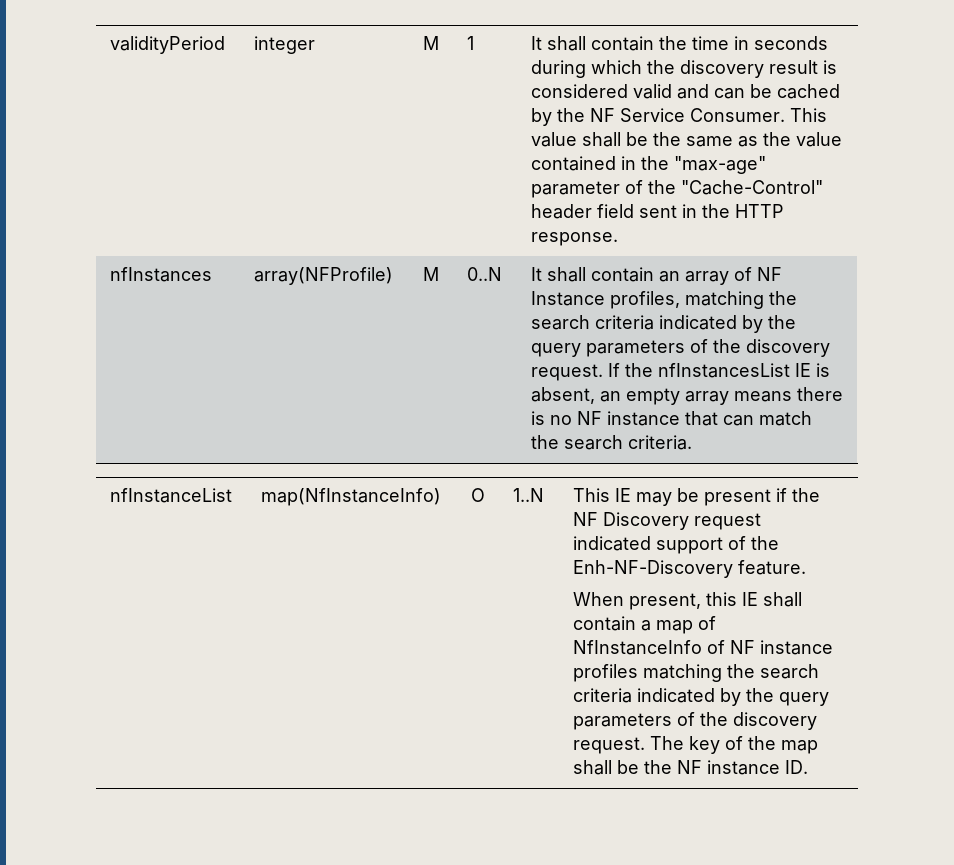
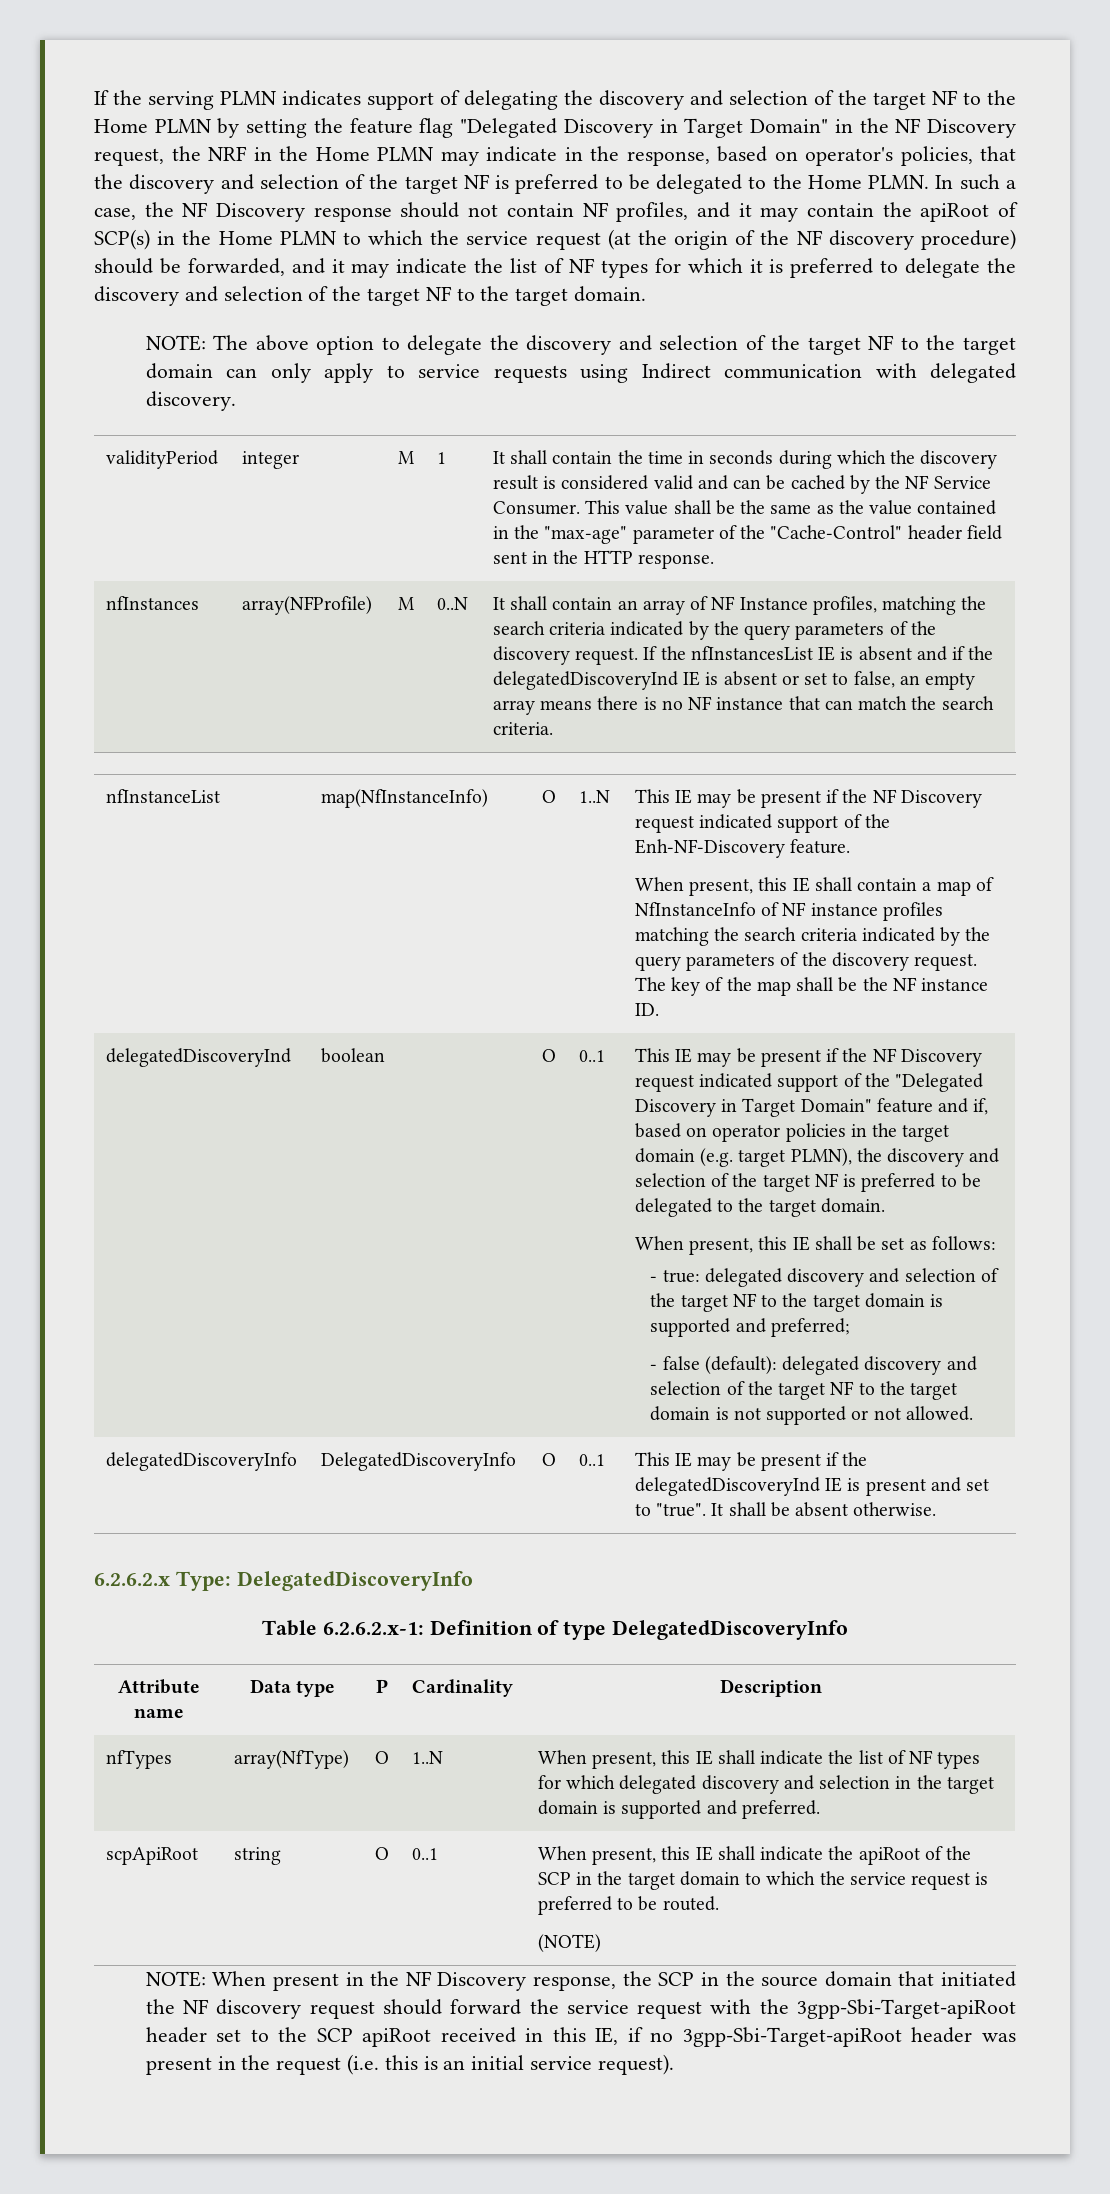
+ If the serving PLMN indicates support of delegating the discovery and selection of the target NF to the Home PLMN by setting the feature flag "Delegated Discovery in Target Domain" in the NF Discovery request, the NRF in the Home PLMN may indicate in the response, based on operator's policies, that the discovery and selection of the target NF is preferred to be delegated to the Home PLMN. In such a case, the NF Discovery response should not contain NF profiles, and it may contain the apiRoot of SCP(s) in the Home PLMN to which the service request (at the origin of the NF discovery procedure) should be forwarded, and it may indicate the list of NF types for which it is preferred to delegate the discovery and selection of the target NF to the target domain.
+ NOTE: The above option to delegate the discovery and selection of the target NF to the target domain can only apply to service requests using Indirect communication with delegated discovery.
- If the nfInstancesList IE is absent, an empty array means there is no NF instance that can match the search criteria.
+ If the nfInstancesList IE is absent and if the delegatedDiscoveryInd IE is absent or set to false, an empty array means there is no NF instance that can match the search criteria.
+ delegatedDiscoveryInd | boolean | O | 0..1 | This IE may be present if the NF Discovery request indicated support of the "Delegated Discovery in Target Domain" feature and if, based on operator policies in the target domain (e.g. target PLMN), the discovery and selection of the target NF is preferred to be delegated to the target domain.
+ When present, this IE shall be set as follows:
+ - true: delegated discovery and selection of the target NF to the target domain is supported and preferred;
+ - false (default): delegated discovery and selection of the target NF to the target domain is not supported or not allowed.
+ delegatedDiscoveryInfo | DelegatedDiscoveryInfo | O | 0..1 | This IE may be present if the delegatedDiscoveryInd IE is present and set to "true". It shall be absent otherwise.
+ 6.2.6.2.x Type: DelegatedDiscoveryInfo
+ Table 6.2.6.2.x-1: Definition of type DelegatedDiscoveryInfo
+ Attribute name | Data type | P | Cardinality | Description
+ nfTypes | array(NfType) | O | 1..N | When present, this IE shall indicate the list of NF types for which delegated discovery and selection in the target domain is supported and preferred.
+ scpApiRoot | string | O | 0..1 | When present, this IE shall indicate the apiRoot of the SCP in the target domain to which the service request is preferred to be routed.
+ (NOTE)
+ NOTE: When present in the NF Discovery response, the SCP in the source domain that initiated the NF discovery request should forward the service request with the 3gpp-Sbi-Target-apiRoot header set to the SCP apiRoot received in this IE, if no 3gpp-Sbi-Target-apiRoot header was present in the request (i.e. this is an initial service request).

